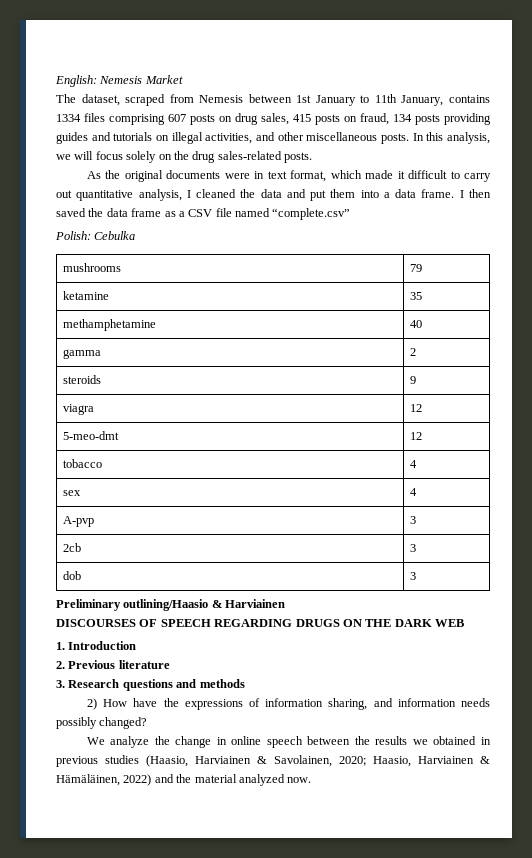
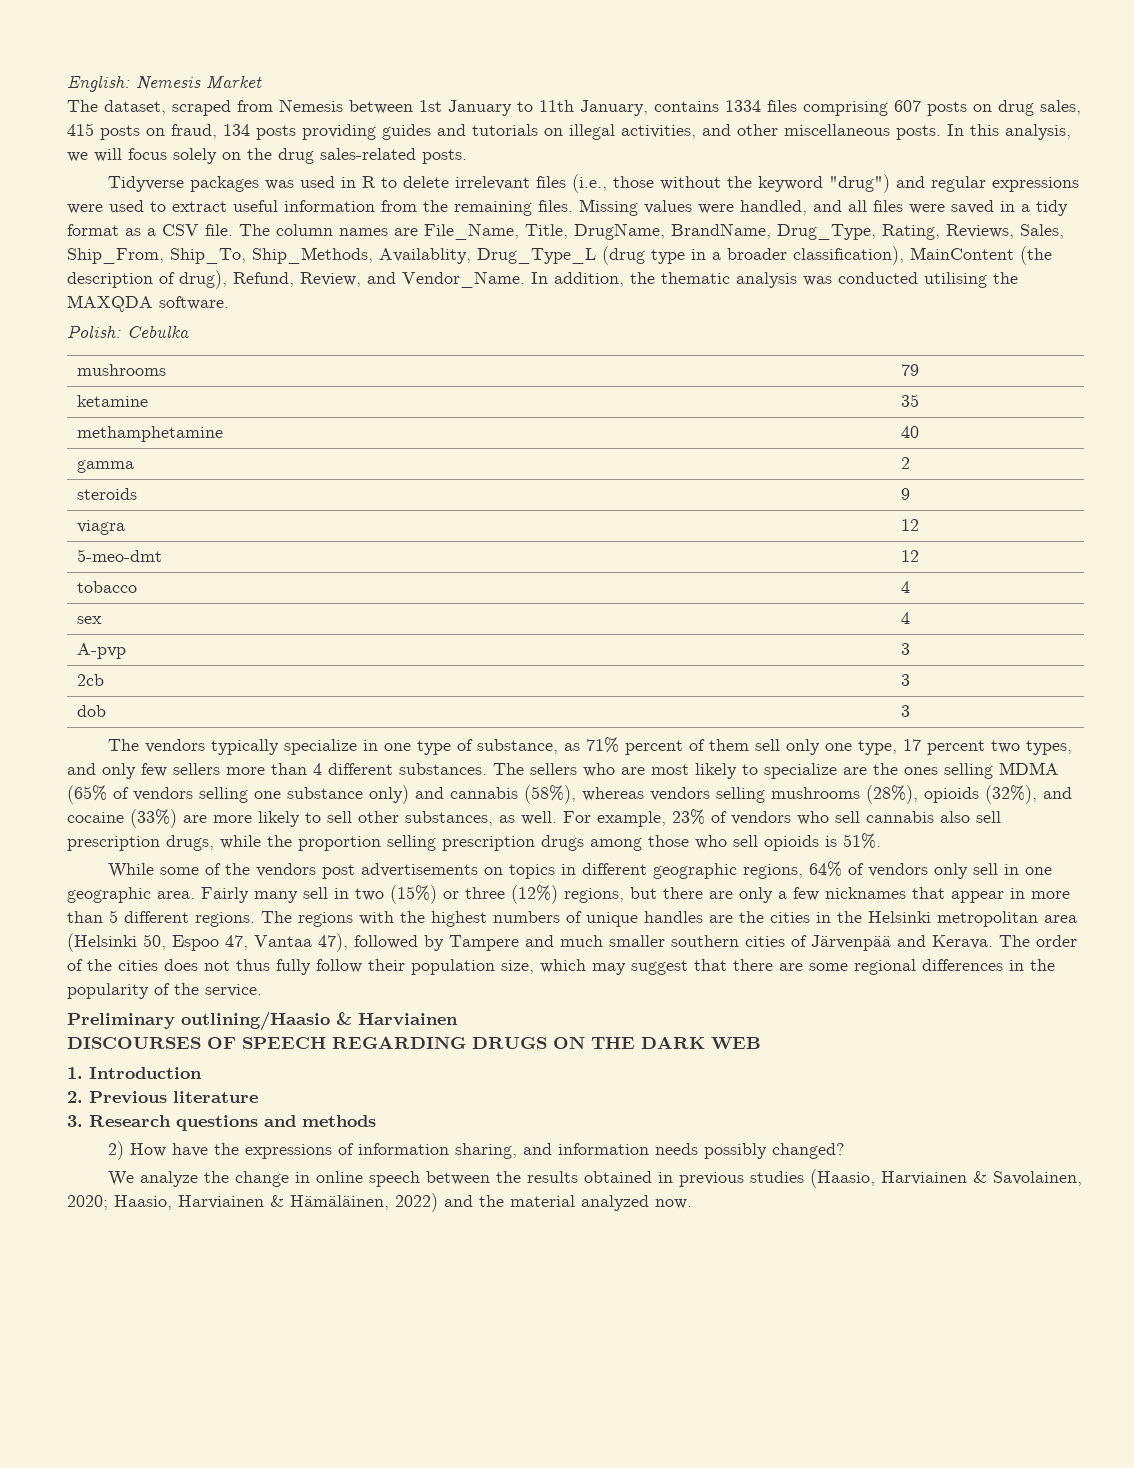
- As the original documents were in text format, which made it difficult to carry out quantitative analysis, I cleaned the data and put them into a data frame. I then saved the data frame as a CSV file named “complete.csv”
+ Tidyverse packages was used in R to delete irrelevant files (i.e., those without the keyword "drug") and regular expressions were used to extract useful information from the remaining files. Missing values were handled, and all files were saved in a tidy format as a CSV file. The column names are File_Name, Title, DrugName, BrandName, Drug_Type, Rating, Reviews, Sales, Ship_From, Ship_To, Ship_Methods, Availablity, Drug_Type_L (drug type in a broader classification), MainContent (the description of drug), Refund, Review, and Vendor_Name. In addition, the thematic analysis was conducted utilising the MAXQDA software.
+ The vendors typically specialize in one type of substance, as 71% percent of them sell only one type, 17 percent two types, and only few sellers more than 4 different substances. The sellers who are most likely to specialize are the ones selling MDMA (65% of vendors selling one substance only) and cannabis (58%), whereas vendors selling mushrooms (28%), opioids (32%), and cocaine (33%) are more likely to sell other substances, as well. For example, 23% of vendors who sell cannabis also sell prescription drugs, while the proportion selling prescription drugs among those who sell opioids is 51%.
+ While some of the vendors post advertisements on topics in different geographic regions, 64% of vendors only sell in one geographic area. Fairly many sell in two (15%) or three (12%) regions, but there are only a few nicknames that appear in more than 5 different regions. The regions with the highest numbers of unique handles are the cities in the Helsinki metropolitan area (Helsinki 50, Espoo 47, Vantaa 47), followed by Tampere and much smaller southern cities of Järvenpää and Kerava. The order of the cities does not thus fully follow their population size, which may suggest that there are some regional differences in the popularity of the service.
- We analyze the change in online speech between the results we obtained in previous studies (Haasio, Harviainen & Savolainen, 2020; Haasio, Harviainen & Hämäläinen, 2022) and the material analyzed now.
+ We analyze the change in online speech between the results obtained in previous studies (Haasio, Harviainen & Savolainen, 2020; Haasio, Harviainen & Hämäläinen, 2022) and the material analyzed now.

